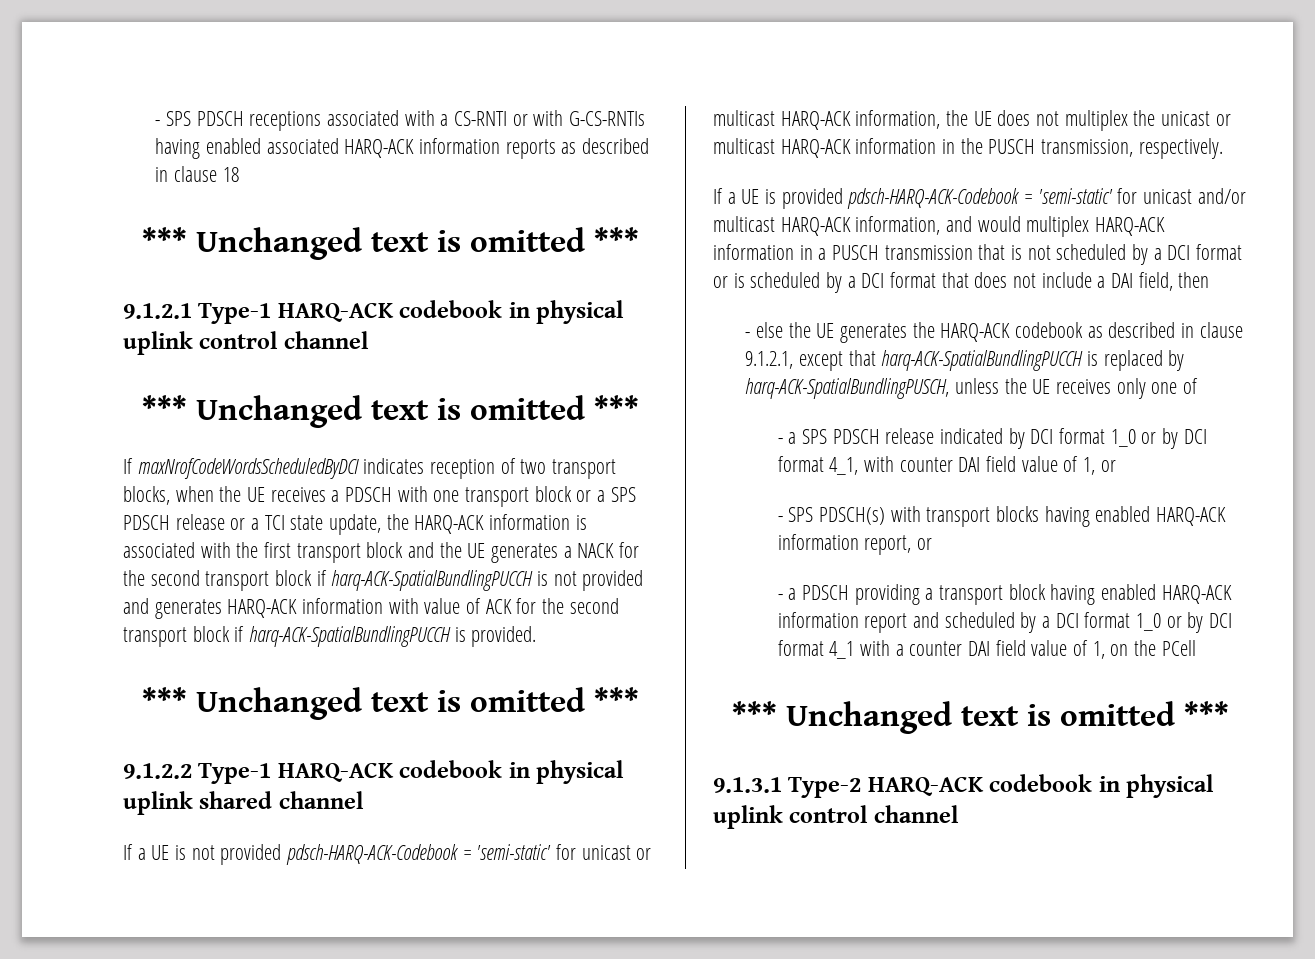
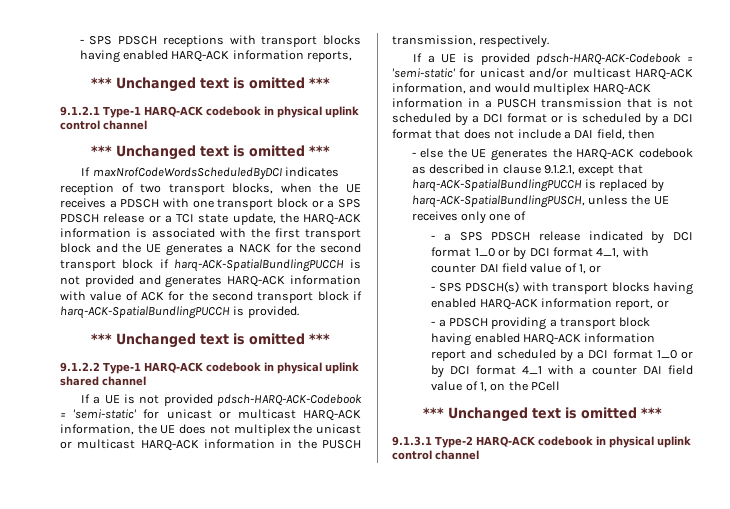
- - SPS PDSCH receptions associated with a CS-RNTI or with G-CS-RNTIs having enabled associated HARQ-ACK information reports as described in clause 18
+ - SPS PDSCH receptions with transport blocks having enabled HARQ-ACK information reports,

